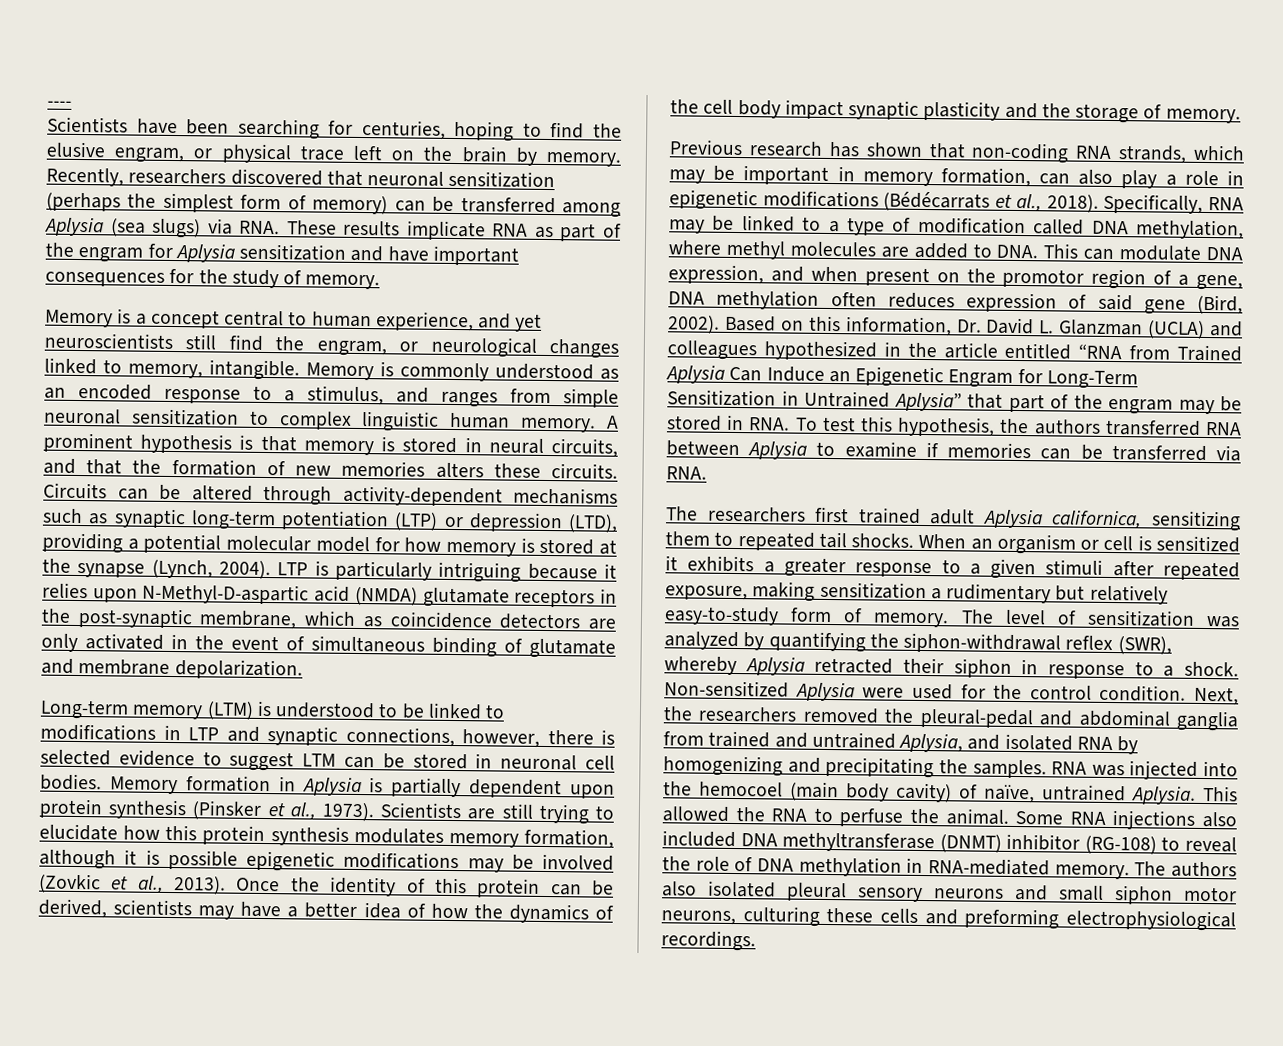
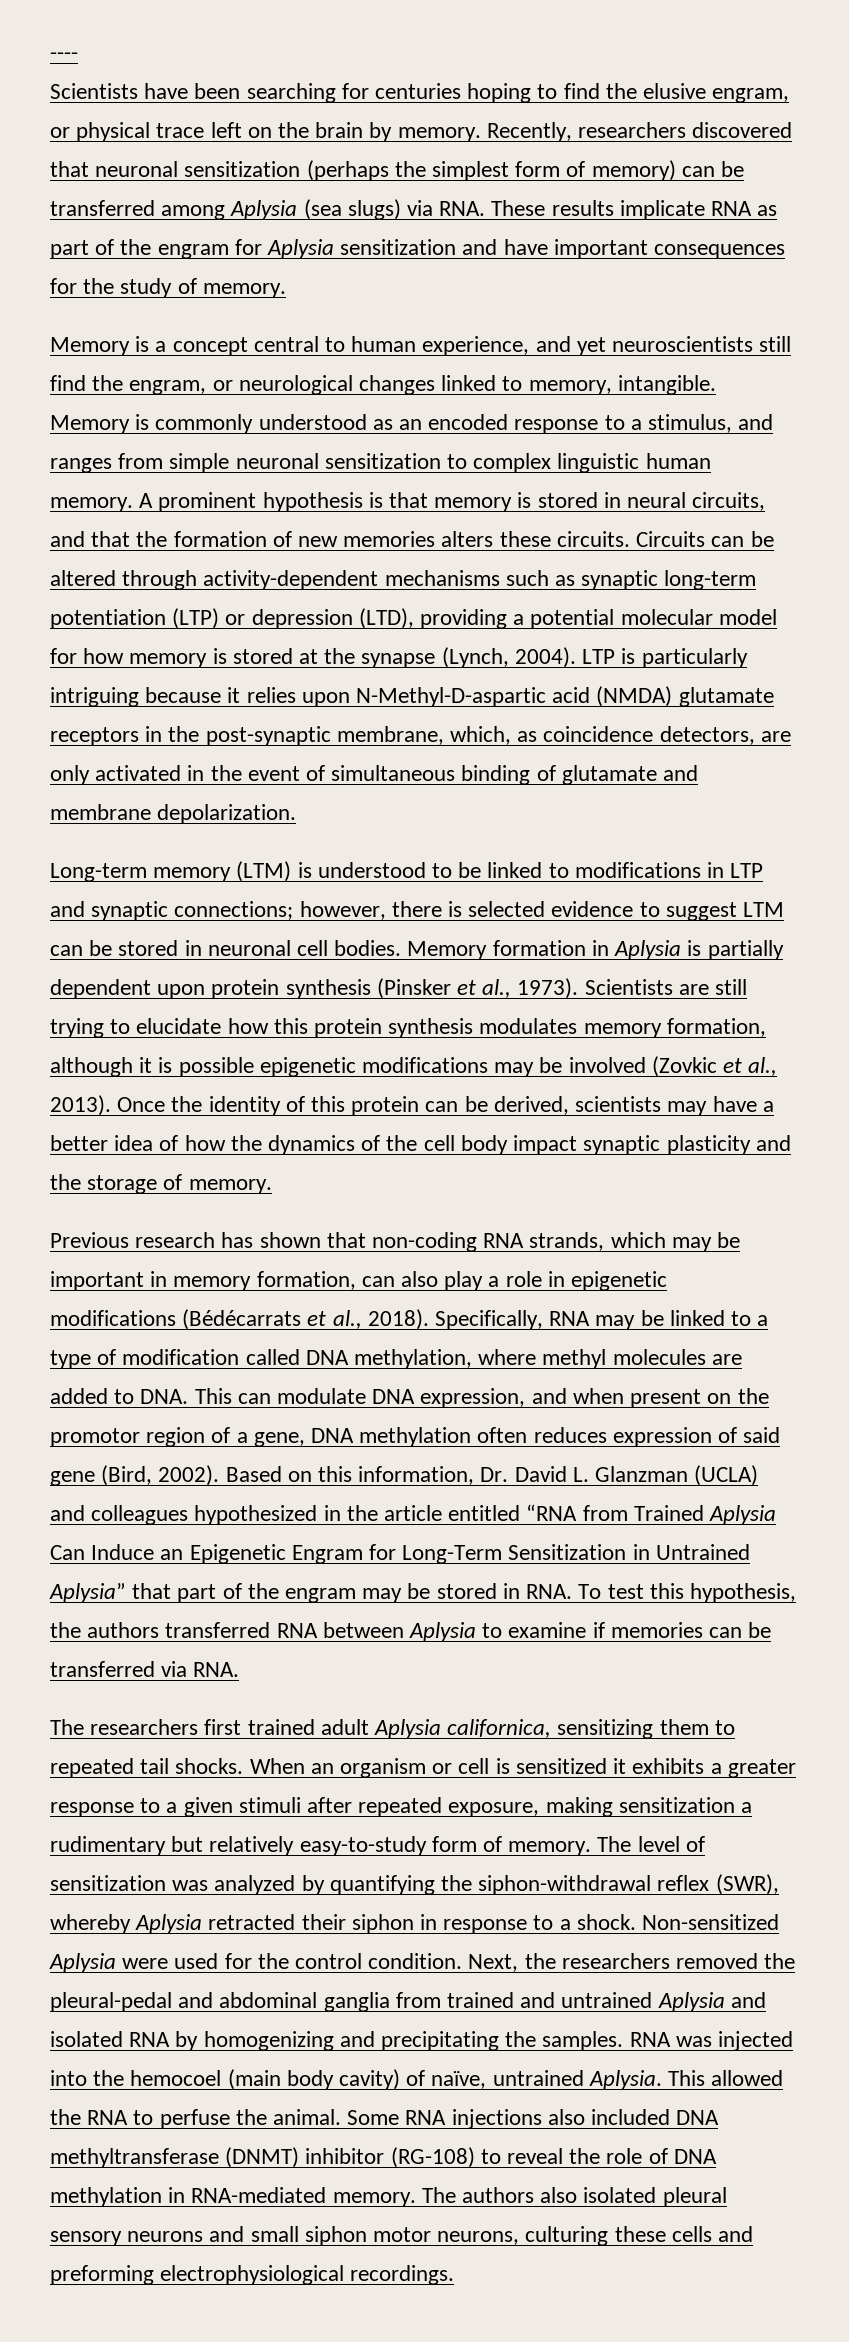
- Scientists have been searching for centuries, hoping to find the elusive engram, or physical trace left on the brain by memory.
+ Scientists have been searching for centuries hoping to find the elusive engram, or physical trace left on the brain by memory.
- LTP is particularly intriguing because it relies upon N-Methyl-D-aspartic acid (NMDA) glutamate receptors in the post-synaptic membrane, which as coincidence detectors are only activated in the event of simultaneous binding of glutamate and membrane depolarization.
+ LTP is particularly intriguing because it relies upon N-Methyl-D-aspartic acid (NMDA) glutamate receptors in the post-synaptic membrane, which, as coincidence detectors, are only activated in the event of simultaneous binding of glutamate and membrane depolarization.
- Long-term memory (LTM) is understood to be linked to modifications in LTP and synaptic connections, however, there is selected evidence to suggest LTM can be stored in neuronal cell bodies.
+ Long-term memory (LTM) is understood to be linked to modifications in LTP and synaptic connections; however, there is selected evidence to suggest LTM can be stored in neuronal cell bodies.
- Next, the researchers removed the pleural-pedal and abdominal ganglia from trained and untrained Aplysia, and isolated RNA by homogenizing and precipitating the samples.
+ Next, the researchers removed the pleural-pedal and abdominal ganglia from trained and untrained Aplysia and isolated RNA by homogenizing and precipitating the samples.

